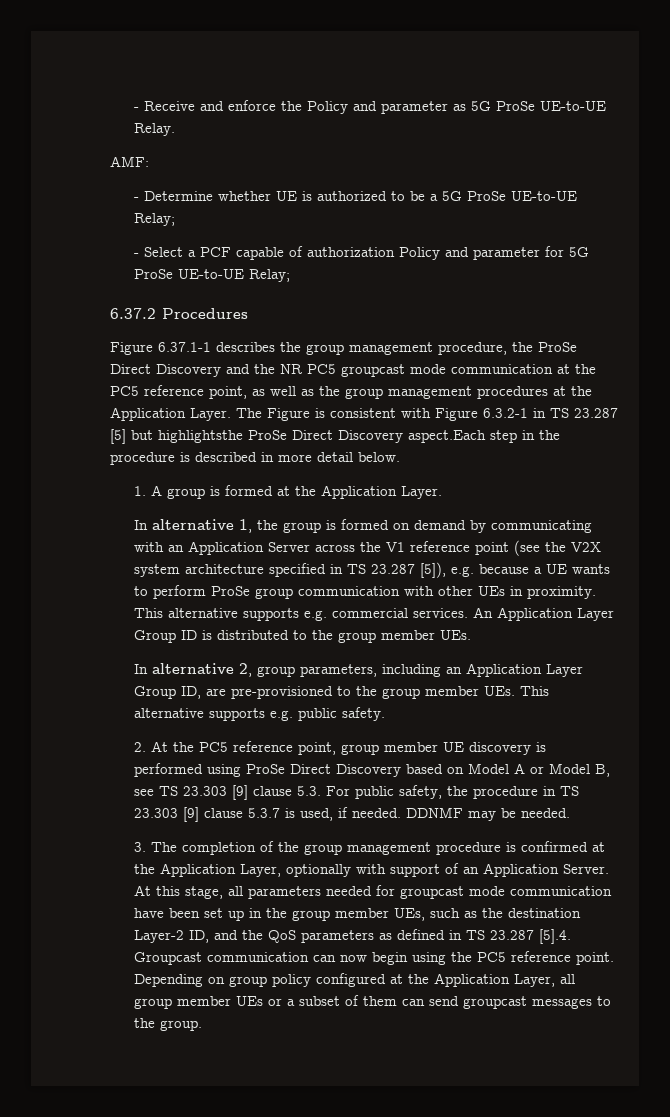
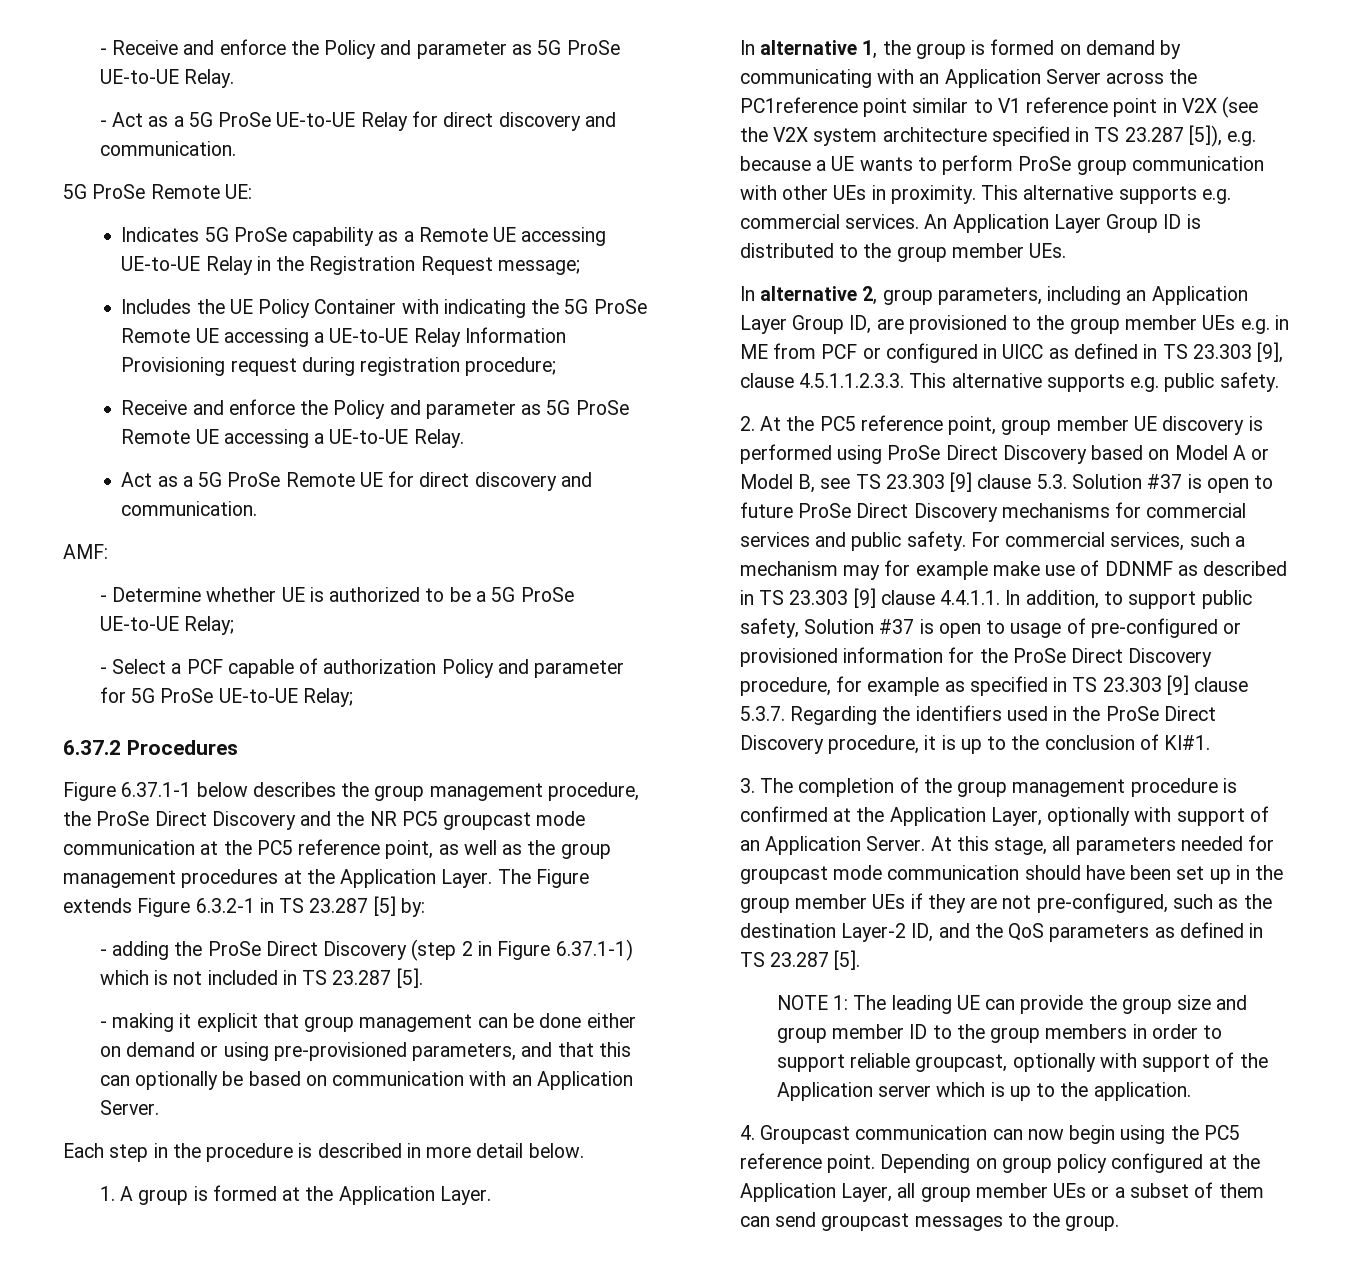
+ - Act as a 5G ProSe UE-to-UE Relay for direct discovery and communication.
+ 5G ProSe Remote UE:
+ Indicates 5G ProSe capability as a Remote UE accessing UE-to-UE Relay in the Registration Request message;
+ Includes the UE Policy Container with indicating the 5G ProSe Remote UE accessing a UE-to-UE Relay Information Provisioning request during registration procedure;
+ Receive and enforce the Policy and parameter as 5G ProSe Remote UE accessing a UE-to-UE Relay.
+ Act as a 5G ProSe Remote UE for direct discovery and communication.
- Figure 6.37.1-1 describes the group management procedure, the ProSe Direct Discovery and the NR PC5 groupcast mode communication at the PC5 reference point, as well as the group management procedures at the Application Layer.
+ Figure 6.37.1-1 below describes the group management procedure, the ProSe Direct Discovery and the NR PC5 groupcast mode communication at the PC5 reference point, as well as the group management procedures at the Application Layer.
- The Figure is consistent with Figure 6.3.2-1 in TS 23.287 [5] but highlightsthe ProSe Direct Discovery aspect.Each step in the procedure is described in more detail below.
+ The Figure extends Figure 6.3.2-1 in TS 23.287 [5] by:
+ - adding the ProSe Direct Discovery (step 2 in Figure 6.37.1-1) which is not included in TS 23.287 [5].
+ - making it explicit that group management can be done either on demand or using pre-provisioned parameters, and that this can optionally be based on communication with an Application Server.
+ Each step in the procedure is described in more detail below.
- In alternative 1, the group is formed on demand by communicating with an Application Server across the V1 reference point (see the V2X system architecture specified in TS 23.287 [5]), e.g. because a UE wants to perform ProSe group communication with other UEs in proximity.
+ In alternative 1, the group is formed on demand by communicating with an Application Server across the PC1reference point similar to V1 reference point in V2X (see the V2X system architecture specified in TS 23.287 [5]), e.g. because a UE wants to perform ProSe group communication with other UEs in proximity.
- In alternative 2, group parameters, including an Application Layer Group ID, are pre-provisioned to the group member UEs. This alternative supports e.g. public safety.
+ In alternative 2, group parameters, including an Application Layer Group ID, are provisioned to the group member UEs e.g. in ME from PCF or configured in UICC as defined in TS 23.303 [9], clause 4.5.1.1.2.3.3. This alternative supports e.g. public safety.
- 2. At the PC5 reference point, group member UE discovery is performed using ProSe Direct Discovery based on Model A or Model B, see TS 23.303 [9] clause 5.3. For public safety, the procedure in TS 23.303 [9] clause 5.3.7 is used, if needed. DDNMF may be needed.
+ 2. At the PC5 reference point, group member UE discovery is performed using ProSe Direct Discovery based on Model A or Model B, see TS 23.303 [9] clause 5.3. Solution #37 is open to future ProSe Direct Discovery mechanisms for commercial services and public safety. For commercial services, such a mechanism may for example make use of DDNMF as described in TS 23.303 [9] clause 4.4.1.1. In addition, to support public safety, Solution #37 is open to usage of pre-configured or provisioned information for the ProSe Direct Discovery procedure, for example as specified in TS 23.303 [9] clause 5.3.7. Regarding the identifiers used in the ProSe Direct Discovery procedure, it is up to the conclusion of KI#1.
- At this stage, all parameters needed for groupcast mode communication have been set up in the group member UEs, such as the destination Layer-2 ID, and the QoS parameters as defined in TS 23.287 [5].4. Groupcast communication can now begin using the PC5 reference point.
+ At this stage, all parameters needed for groupcast mode communication should have been set up in the group member UEs if they are not pre-configured, such as the destination Layer-2 ID, and the QoS parameters as defined in TS 23.287 [5].
+ NOTE 1: The leading UE can provide the group size and group member ID to the group members in order to support reliable groupcast, optionally with support of the Application server which is up to the application.
+ 4. Groupcast communication can now begin using the PC5 reference point.

